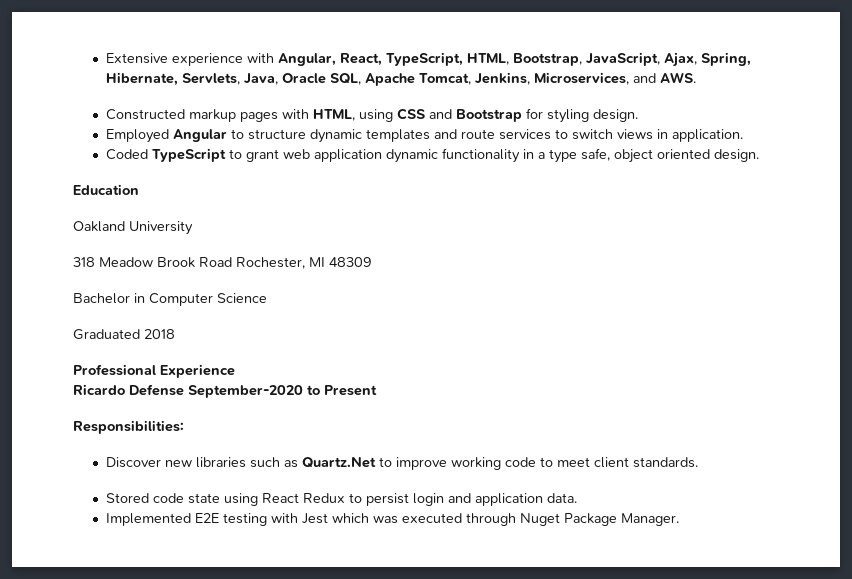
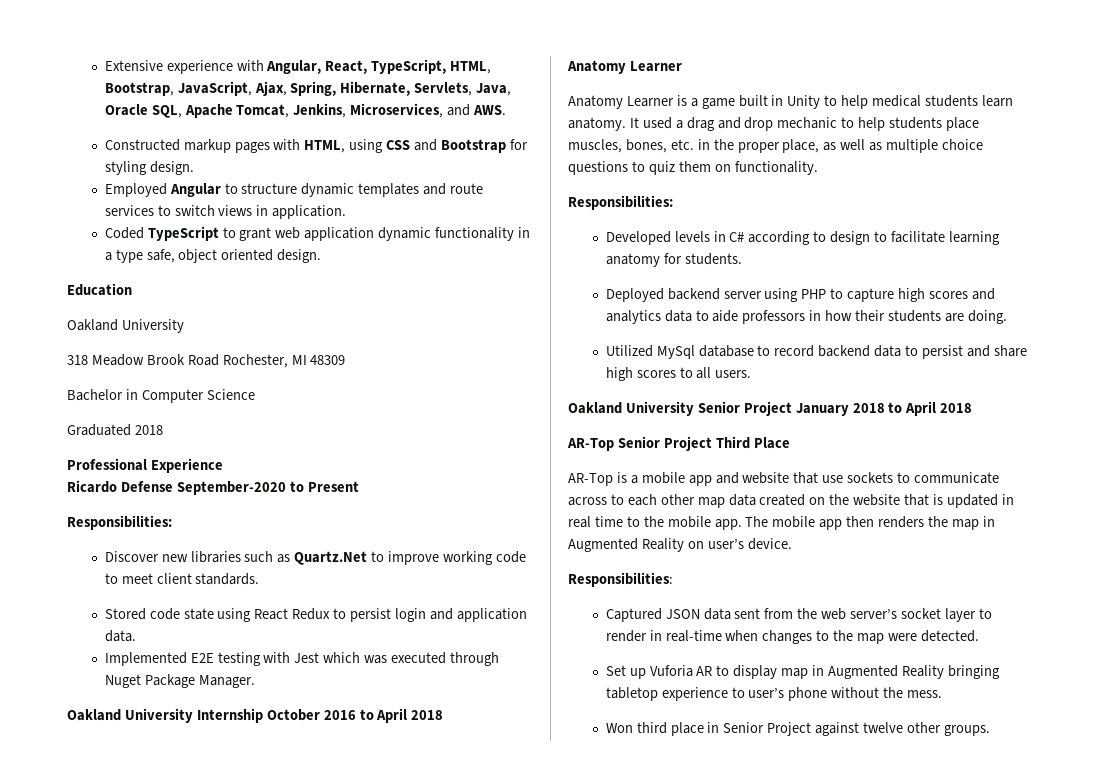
+ Oakland University Internship October 2016 to April 2018
+ Anatomy Learner
+ Anatomy Learner is a game built in Unity to help medical students learn anatomy. It used a drag and drop mechanic to help students place muscles, bones, etc. in the proper place, as well as multiple choice questions to quiz them on functionality.
+ Responsibilities:
+ Developed levels in C# according to design to facilitate learning anatomy for students.
+ Deployed backend server using PHP to capture high scores and analytics data to aide professors in how their students are doing.
+ Utilized MySql database to record backend data to persist and share high scores to all users.
+ Oakland University Senior Project January 2018 to April 2018
+ AR-Top Senior Project Third Place
+ AR-Top is a mobile app and website that use sockets to communicate across to each other map data created on the website that is updated in real time to the mobile app. The mobile app then renders the map in Augmented Reality on user’s device.
+ Responsibilities:
+ Captured JSON data sent from the web server’s socket layer to render in real-time when changes to the map were detected.
+ Set up Vuforia AR to display map in Augmented Reality bringing tabletop experience to user’s phone without the mess.
+ Won third place in Senior Project against twelve other groups.

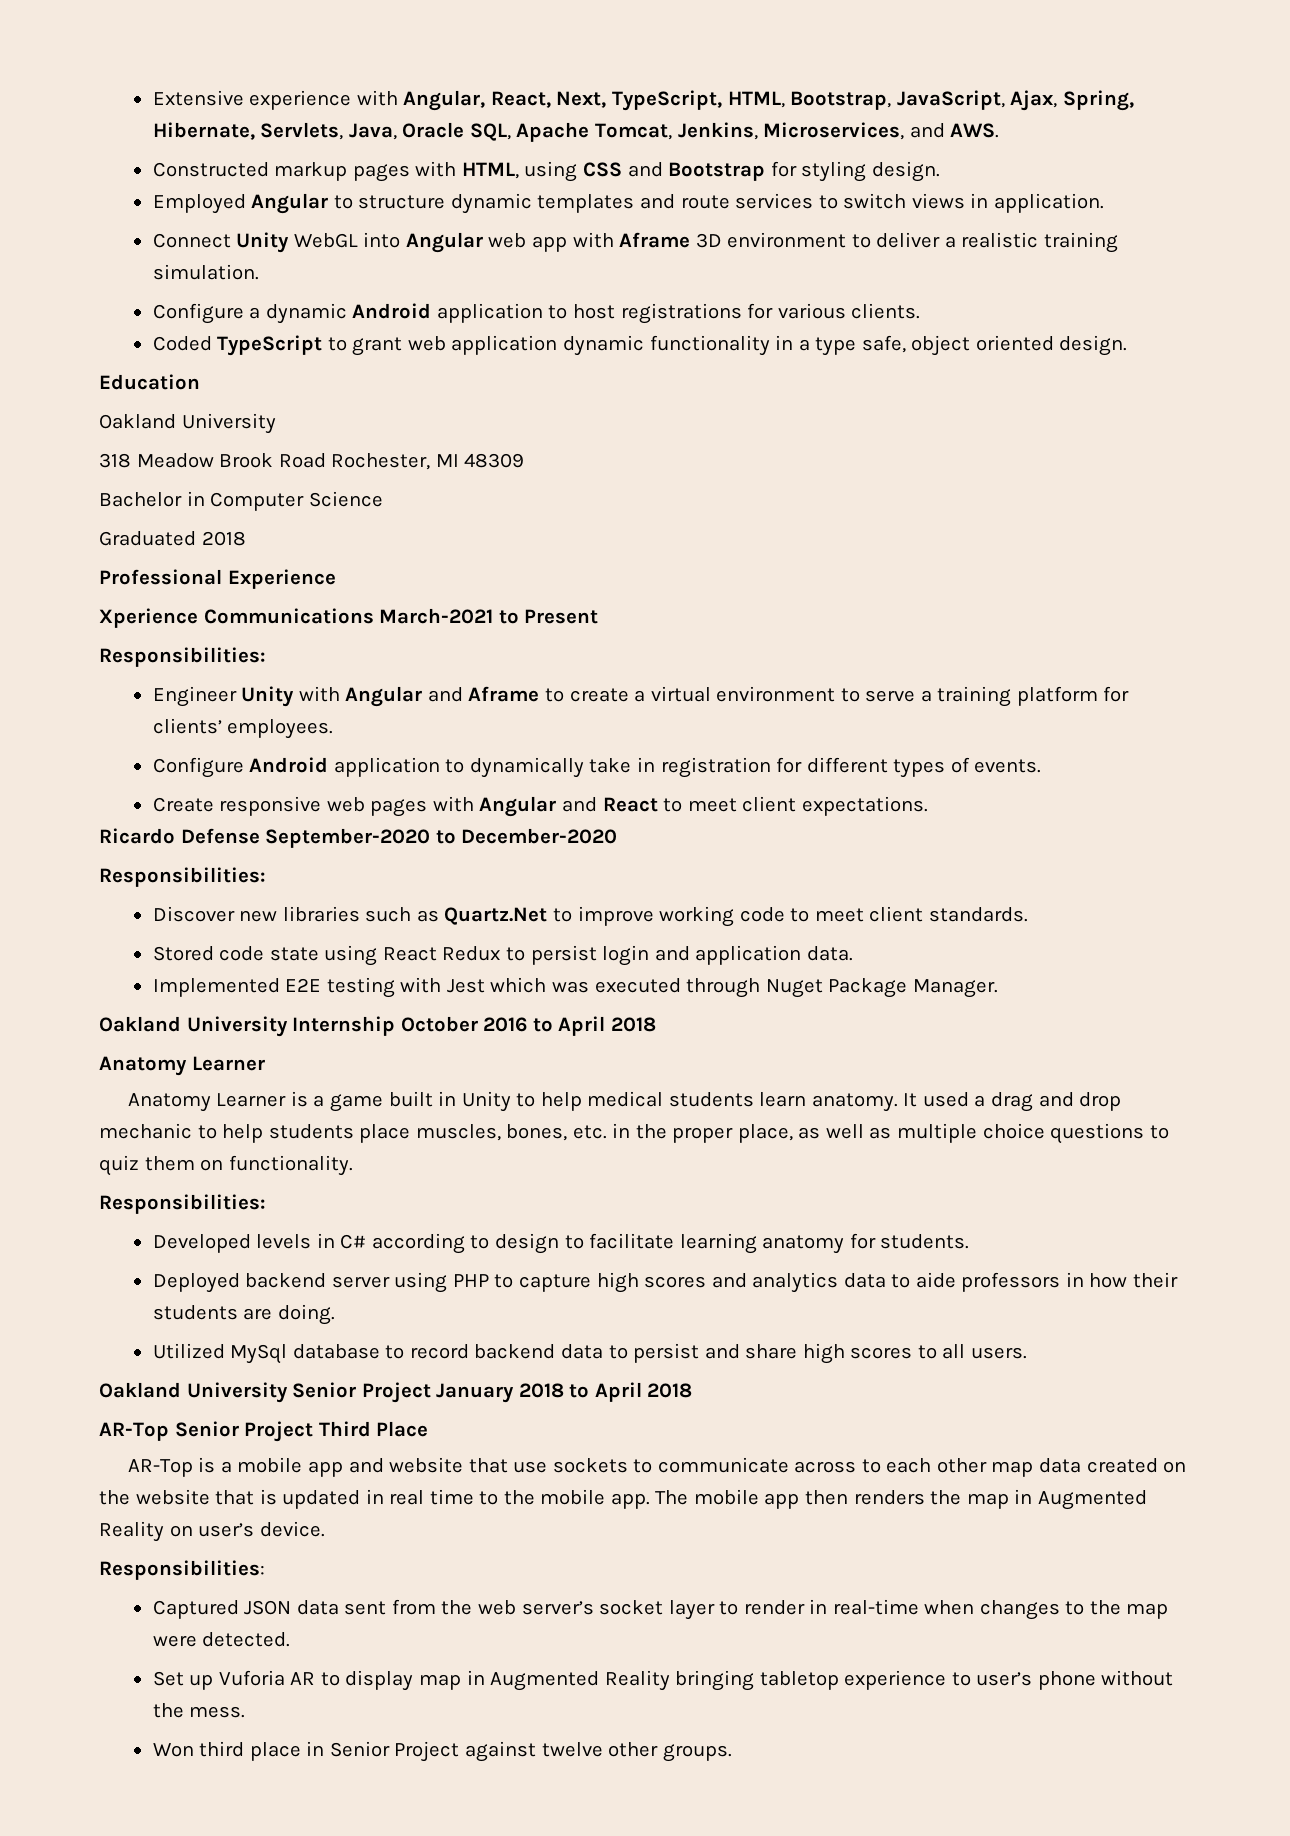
- Extensive experience with Angular, React, TypeScript, HTML, Bootstrap, JavaScript, Ajax, Spring, Hibernate, Servlets, Java, Oracle SQL, Apache Tomcat, Jenkins, Microservices, and AWS.
+ Extensive experience with Angular, React, Next, TypeScript, HTML, Bootstrap, JavaScript, Ajax, Spring, Hibernate, Servlets, Java, Oracle SQL, Apache Tomcat, Jenkins, Microservices, and AWS.
+ Connect Unity WebGL into Angular web app with Aframe 3D environment to deliver a realistic training simulation.
+ Configure a dynamic Android application to host registrations for various clients.
+ Xperience Communications March-2021 to Present
+ Responsibilities:
+ Engineer Unity with Angular and Aframe to create a virtual environment to serve a training platform for clients’ employees.
+ Configure Android application to dynamically take in registration for different types of events.
+ Create responsive web pages with Angular and React to meet client expectations.
- Ricardo Defense September-2020 to Present
+ Ricardo Defense September-2020 to December-2020

